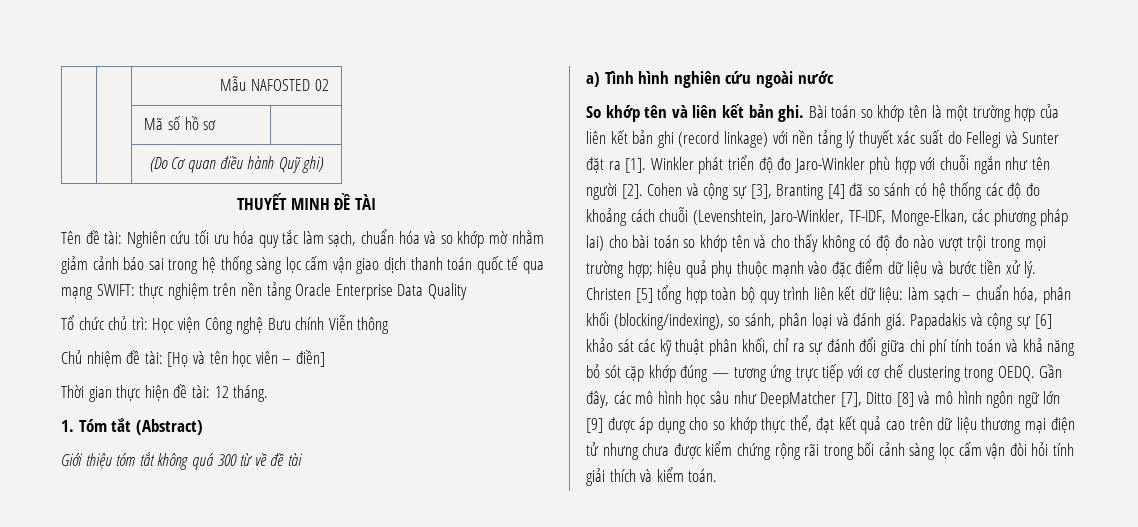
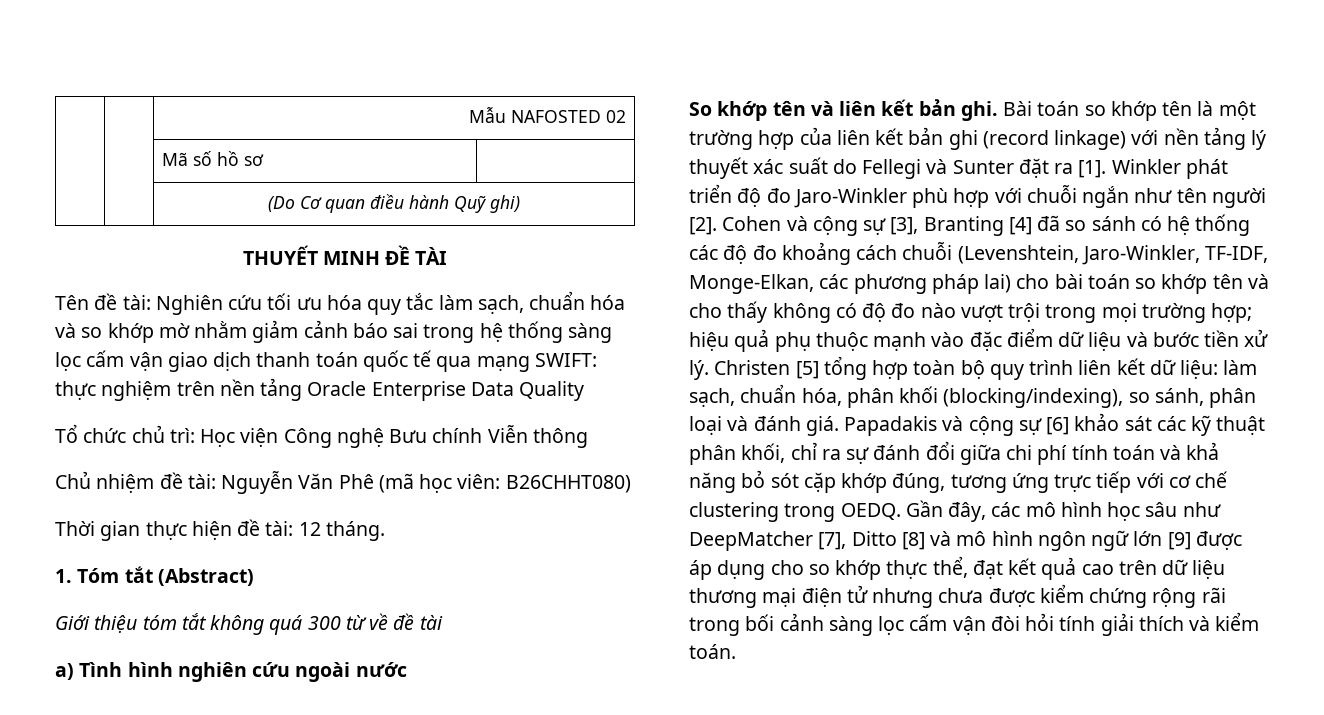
- Chủ nhiệm đề tài: [Họ và tên học viên – điền]
+ Chủ nhiệm đề tài: Nguyễn Văn Phê (mã học viên: B26CHHT080)
- Christen [5] tổng hợp toàn bộ quy trình liên kết dữ liệu: làm sạch – chuẩn hóa, phân khối (blocking/indexing), so sánh, phân loại và đánh giá.
+ Christen [5] tổng hợp toàn bộ quy trình liên kết dữ liệu: làm sạch, chuẩn hóa, phân khối (blocking/indexing), so sánh, phân loại và đánh giá.
- Papadakis và cộng sự [6] khảo sát các kỹ thuật phân khối, chỉ ra sự đánh đổi giữa chi phí tính toán và khả năng bỏ sót cặp khớp đúng — tương ứng trực tiếp với cơ chế clustering trong OEDQ.
+ Papadakis và cộng sự [6] khảo sát các kỹ thuật phân khối, chỉ ra sự đánh đổi giữa chi phí tính toán và khả năng bỏ sót cặp khớp đúng, tương ứng trực tiếp với cơ chế clustering trong OEDQ.

